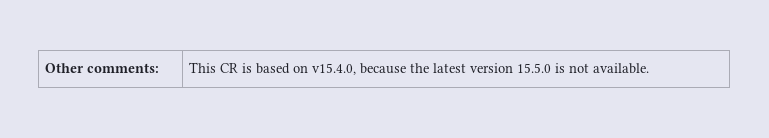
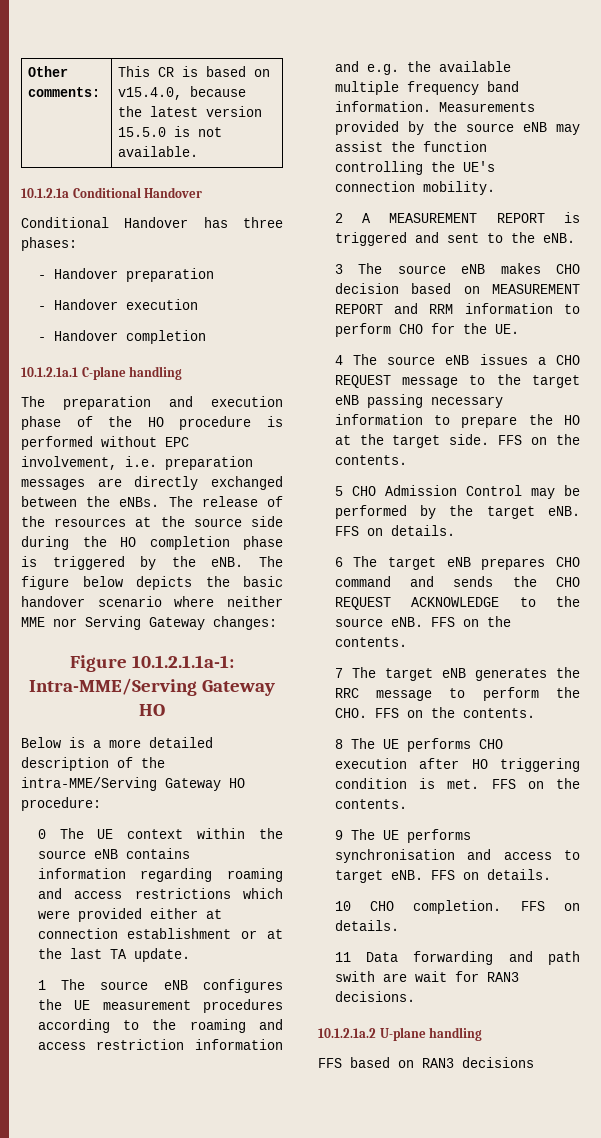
+ 10.1.2.1a Conditional Handover
+ Conditional Handover has three phases:
+ - Handover preparation
+ - Handover execution
+ - Handover completion
+ 10.1.2.1a.1 C-plane handling
+ The preparation and execution phase of the HO procedure is performed without EPC involvement, i.e. preparation messages are directly exchanged between the eNBs. The release of the resources at the source side during the HO completion phase is triggered by the eNB. The figure below depicts the basic handover scenario where neither MME nor Serving Gateway changes:
+ Figure 10.1.2.1.1a-1: Intra-MME/Serving Gateway HO
+ Below is a more detailed description of the intra-MME/Serving Gateway HO procedure:
+ 0 The UE context within the source eNB contains information regarding roaming and access restrictions which were provided either at connection establishment or at the last TA update.
+ 1 The source eNB configures the UE measurement procedures according to the roaming and access restriction information and e.g. the available multiple frequency band information. Measurements provided by the source eNB may assist the function controlling the UE's connection mobility.
+ 2 A MEASUREMENT REPORT is triggered and sent to the eNB.
+ 3 The source eNB makes CHO decision based on MEASUREMENT REPORT and RRM information to perform CHO for the UE.
+ 4 The source eNB issues a CHO REQUEST message to the target eNB passing necessary information to prepare the HO at the target side. FFS on the contents.
+ 5 CHO Admission Control may be performed by the target eNB. FFS on details.
+ 6 The target eNB prepares CHO command and sends the CHO REQUEST ACKNOWLEDGE to the source eNB. FFS on the contents.
+ 7 The target eNB generates the RRC message to perform the CHO. FFS on the contents.
+ 8 The UE performs CHO execution after HO triggering condition is met. FFS on the contents.
+ 9 The UE performs synchronisation and access to target eNB. FFS on details.
+ 10 CHO completion. FFS on details.
+ 11 Data forwarding and path swith are wait for RAN3 decisions.
+ 10.1.2.1a.2 U-plane handling
+ FFS based on RAN3 decisions

